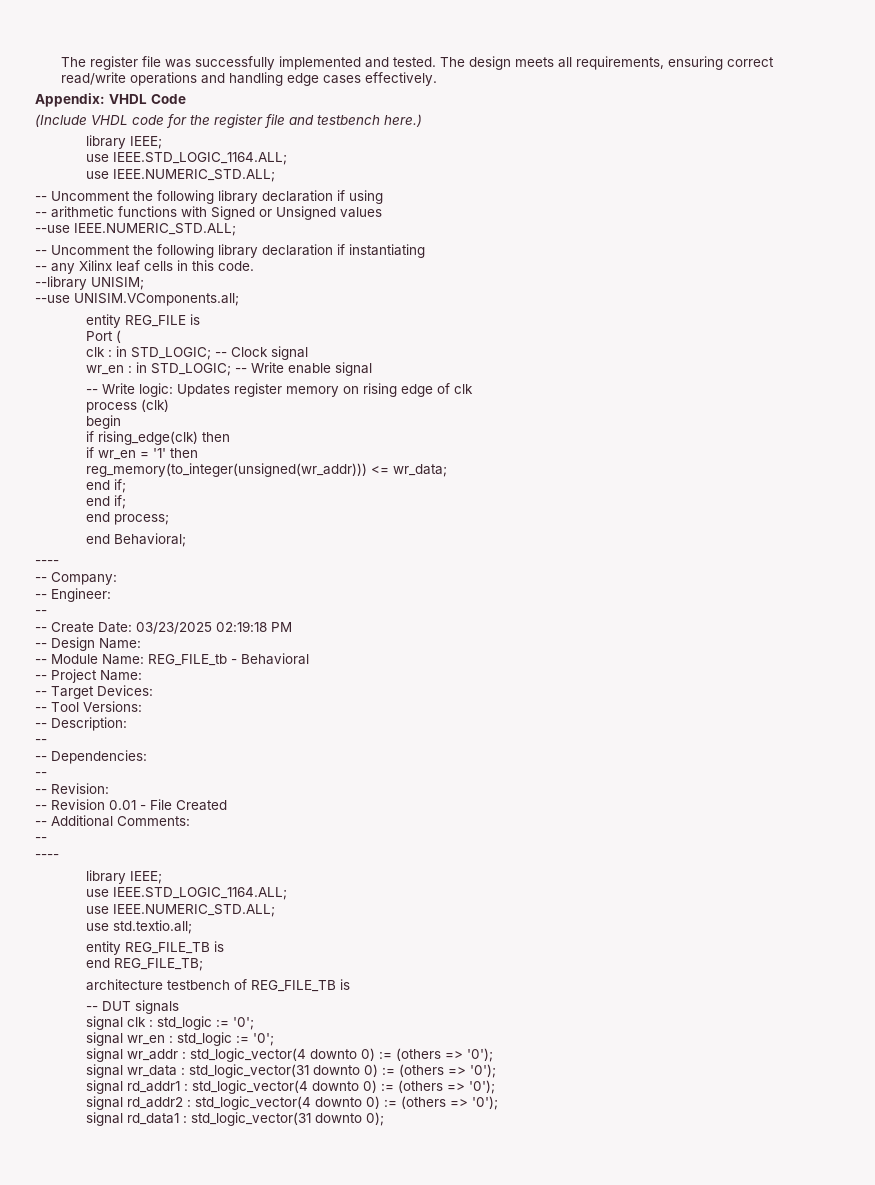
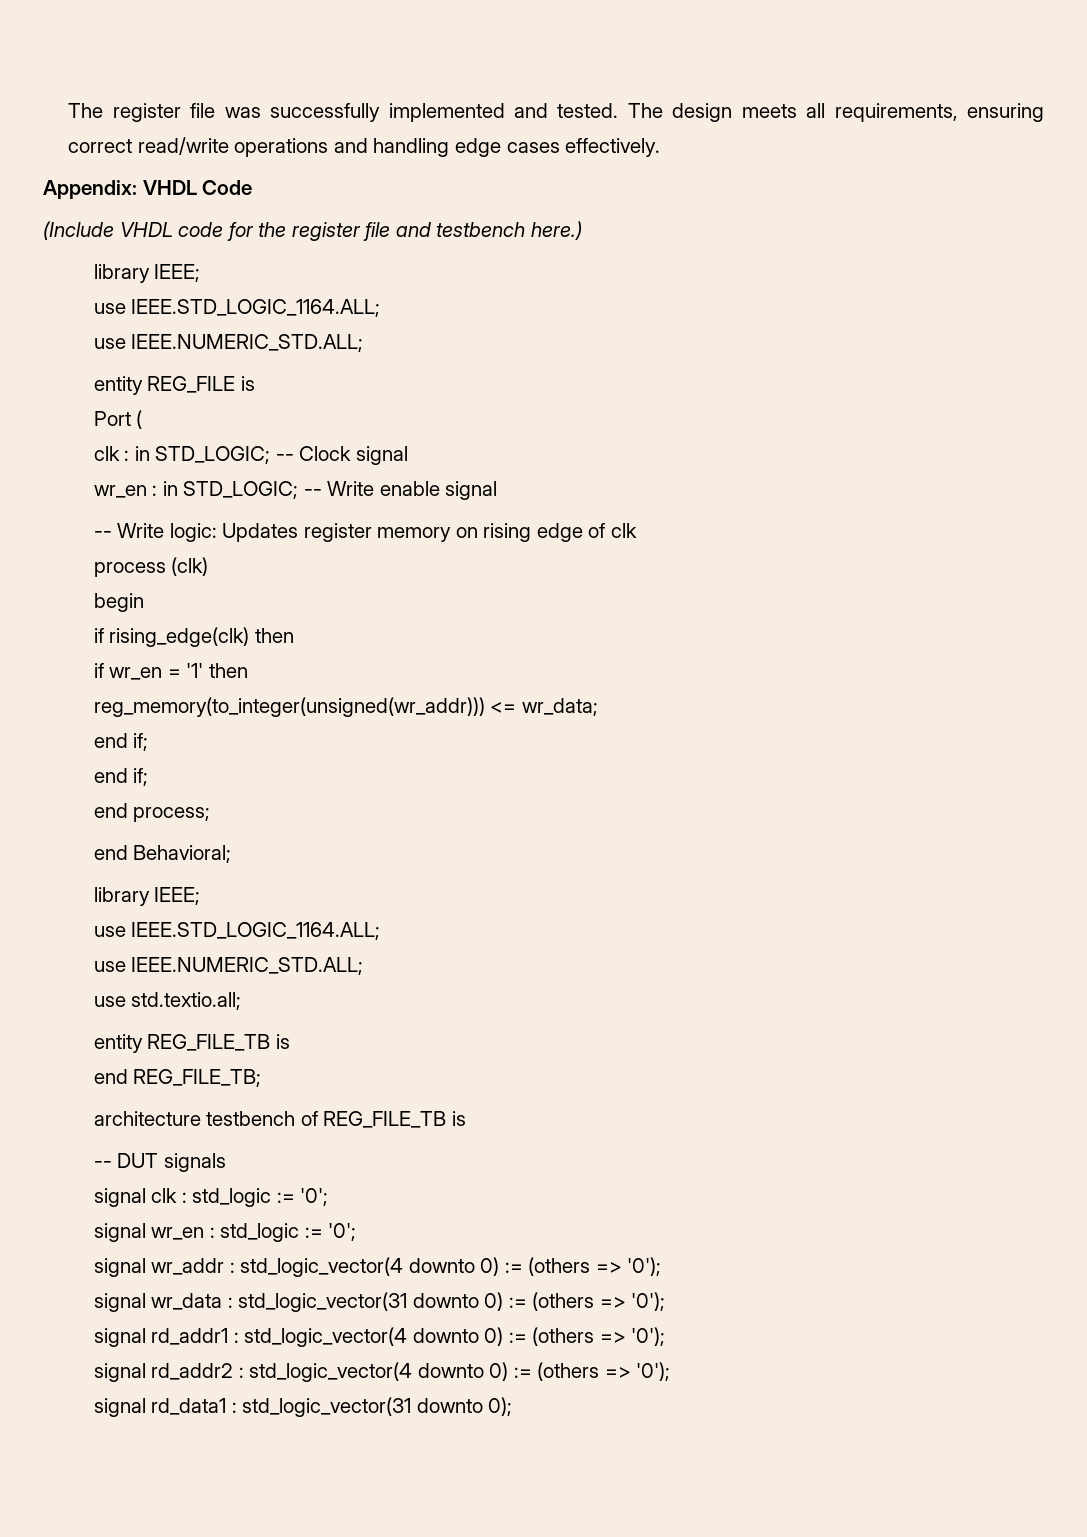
- -- Uncomment the following library declaration if using
- -- arithmetic functions with Signed or Unsigned values
- --use IEEE.NUMERIC_STD.ALL;
- -- Uncomment the following library declaration if instantiating
- -- any Xilinx leaf cells in this code.
- --library UNISIM;
- --use UNISIM.VComponents.all;
  end Behavioral;
- ----
- -- Company:
- -- Engineer:
- --
- -- Create Date: 03/23/2025 02:19:18 PM
- -- Design Name:
- -- Module Name: REG_FILE_tb - Behavioral
- -- Project Name:
- -- Target Devices:
- -- Tool Versions:
- -- Description:
- --
- -- Dependencies:
- --
- -- Revision:
- -- Revision 0.01 - File Created
- -- Additional Comments:
- --
- ----

